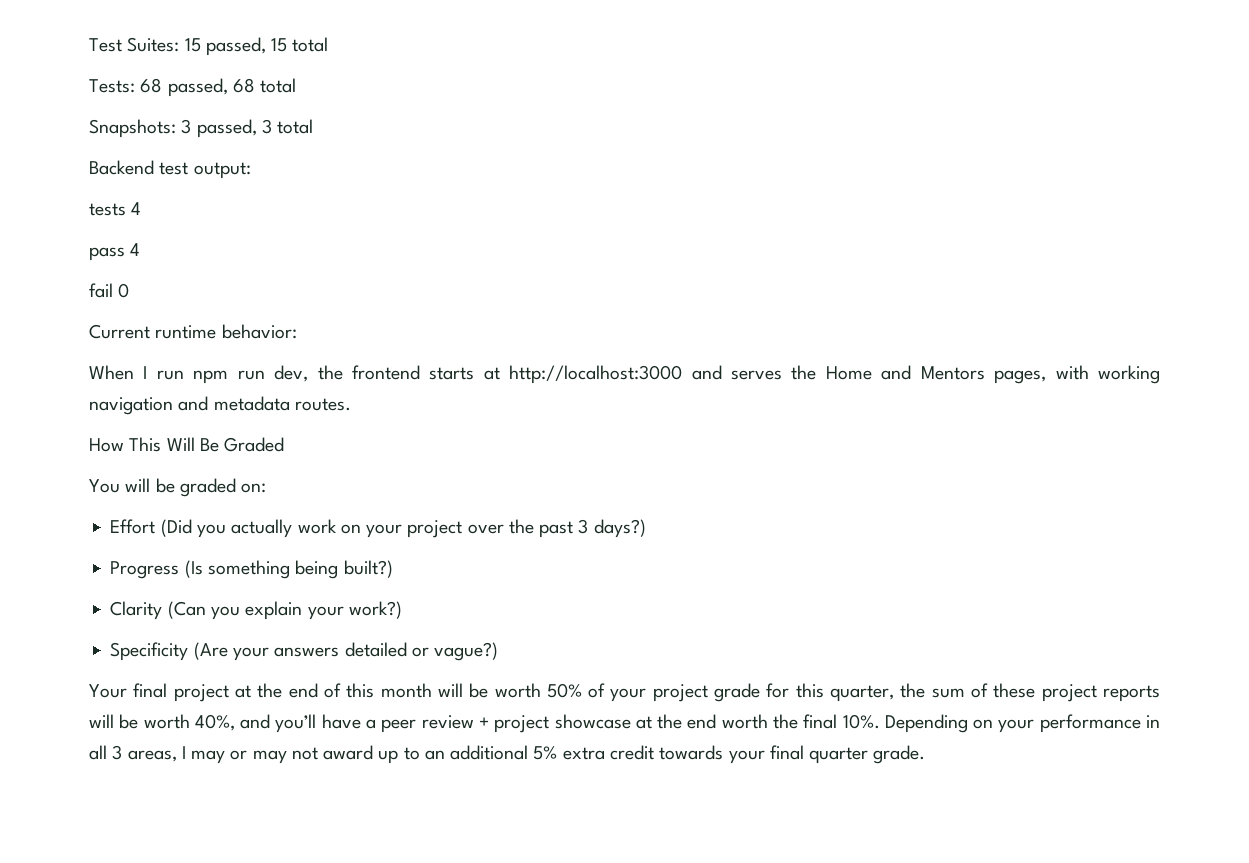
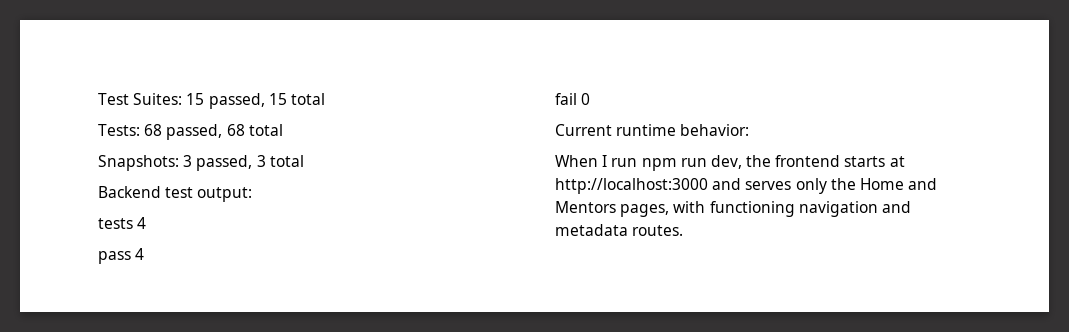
- When I run npm run dev, the frontend starts at http://localhost:3000 and serves the Home and Mentors pages, with working navigation and metadata routes.
+ When I run npm run dev, the frontend starts at http://localhost:3000 and serves only the Home and Mentors pages, with functioning navigation and metadata routes.
- How This Will Be Graded
- You will be graded on:
- Effort (Did you actually work on your project over the past 3 days?)
- Progress (Is something being built?)
- Clarity (Can you explain your work?)
- Specificity (Are your answers detailed or vague?)
- Your final project at the end of this month will be worth 50% of your project grade for this quarter, the sum of these project reports will be worth 40%, and you’ll have a peer review + project showcase at the end worth the final 10%. Depending on your performance in all 3 areas, I may or may not award up to an additional 5% extra credit towards your final quarter grade.

